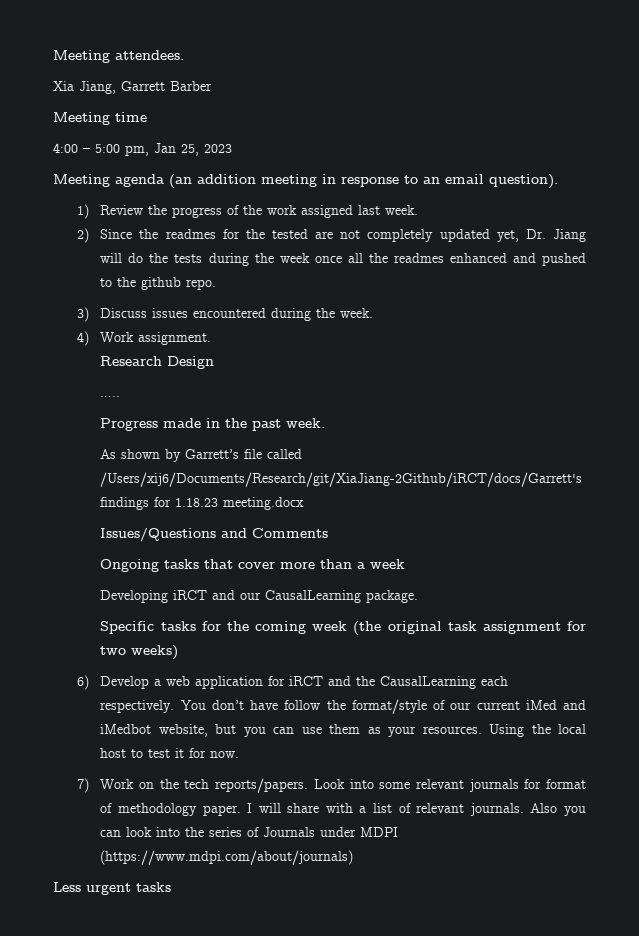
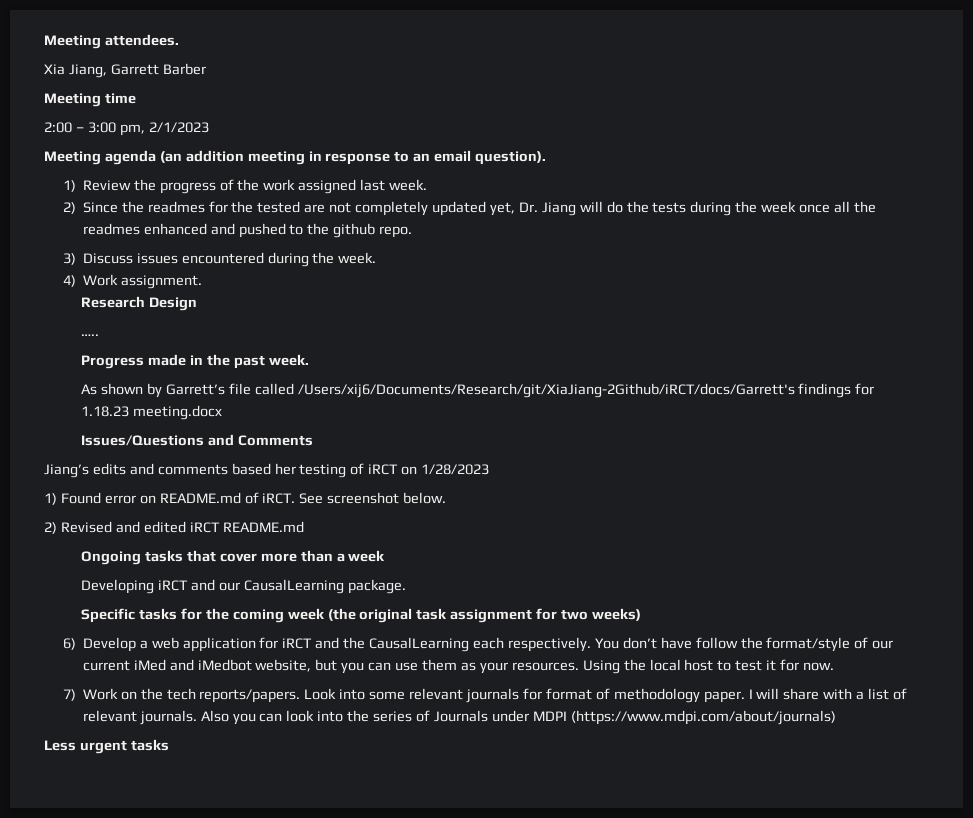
- 4:00 – 5:00 pm, Jan 25, 2023
+ 2:00 – 3:00 pm, 2/1/2023
+ Jiang’s edits and comments based her testing of iRCT on 1/28/2023
+ 1) Found error on README.md of iRCT. See screenshot below.
+ 2) Revised and edited iRCT README.md

